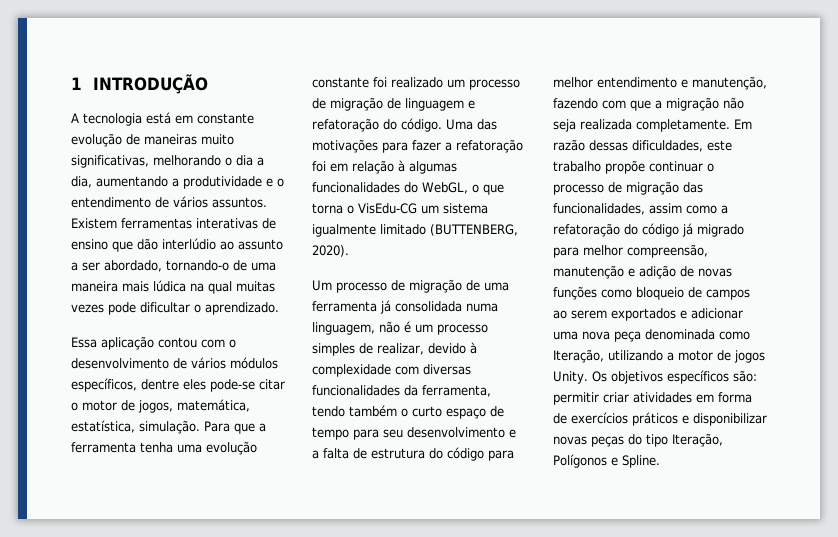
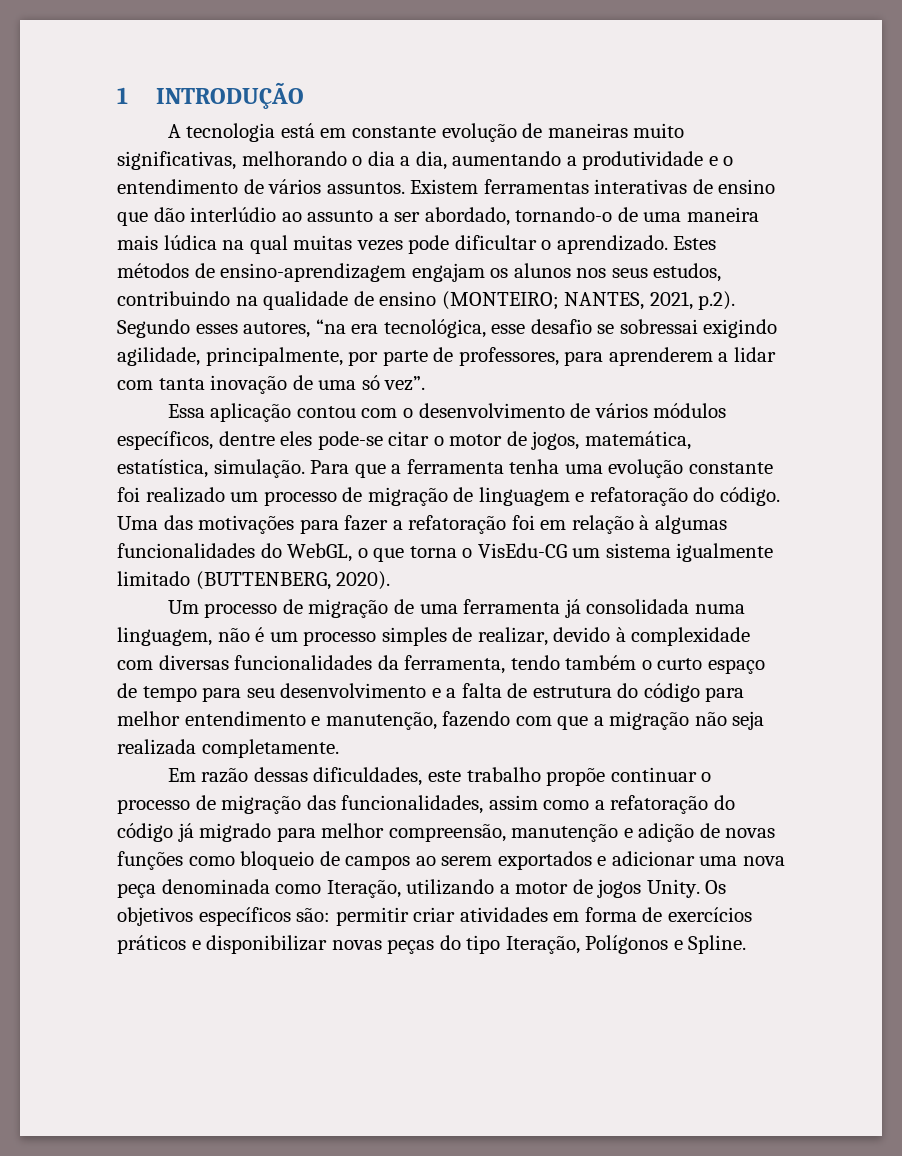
+ Estes métodos de ensino-aprendizagem engajam os alunos nos seus estudos, contribuindo na qualidade de ensino (MONTEIRO; NANTES, 2021, p.2). Segundo esses autores, “na era tecnológica, esse desafio se sobressai exigindo agilidade, principalmente, por parte de professores, para aprenderem a lidar com tanta inovação de uma só vez”.
- Um processo de migração de uma ferramenta já consolidada numa linguagem, não é um processo simples de realizar, devido à complexidade com diversas funcionalidades da ferramenta, tendo também o curto espaço de tempo para seu desenvolvimento e a falta de estrutura do código para melhor entendimento e manutenção, fazendo com que a migração não seja realizada completamente. Em razão dessas dificuldades, este trabalho propõe continuar o processo de migração das funcionalidades, assim como a refatoração do código já migrado para melhor compreensão, manutenção e adição de novas funções como bloqueio de campos ao serem exportados e adicionar uma nova peça denominada como Iteração, utilizando a motor de jogos Unity.
+ Um processo de migração de uma ferramenta já consolidada numa linguagem, não é um processo simples de realizar, devido à complexidade com diversas funcionalidades da ferramenta, tendo também o curto espaço de tempo para seu desenvolvimento e a falta de estrutura do código para melhor entendimento e manutenção, fazendo com que a migração não seja realizada completamente.
+ Em razão dessas dificuldades, este trabalho propõe continuar o processo de migração das funcionalidades, assim como a refatoração do código já migrado para melhor compreensão, manutenção e adição de novas funções como bloqueio de campos ao serem exportados e adicionar uma nova peça denominada como Iteração, utilizando a motor de jogos Unity.

